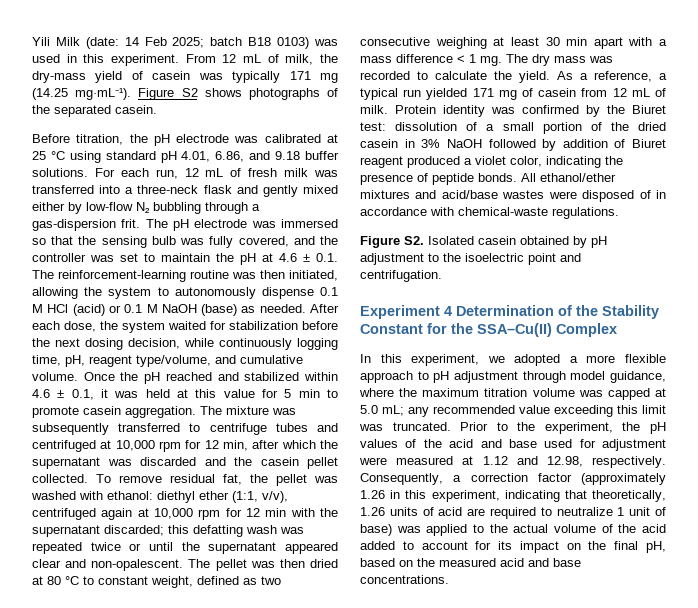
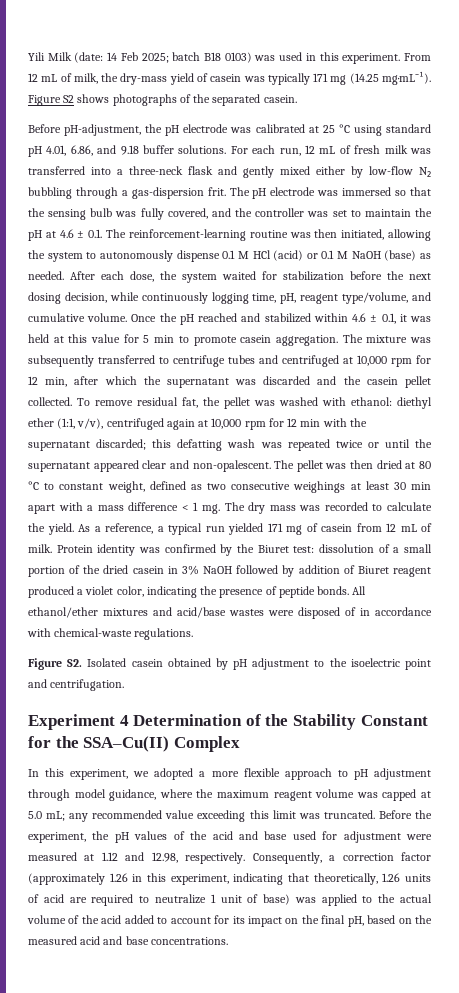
- Before titration, the pH electrode was calibrated at 25 °C using standard pH 4.01, 6.86, and 9.18 buffer solutions.
+ Before pH-adjustment, the pH electrode was calibrated at 25 °C using standard pH 4.01, 6.86, and 9.18 buffer solutions.
- The pellet was then dried at 80 °C to constant weight, defined as two consecutive weighing at least 30 min apart with a mass difference < 1 mg.
+ The pellet was then dried at 80 °C to constant weight, defined as two consecutive weighings at least 30 min apart with a mass difference < 1 mg.
- In this experiment, we adopted a more flexible approach to pH adjustment through model guidance, where the maximum titration volume was capped at 5.0 mL; any recommended value exceeding this limit was truncated.
+ In this experiment, we adopted a more flexible approach to pH adjustment through model guidance, where the maximum reagent volume was capped at 5.0 mL; any recommended value exceeding this limit was truncated.
- Prior to the experiment, the pH values of the acid and base used for adjustment were measured at 1.12 and 12.98, respectively.
+ Before the experiment, the pH values of the acid and base used for adjustment were measured at 1.12 and 12.98, respectively.

